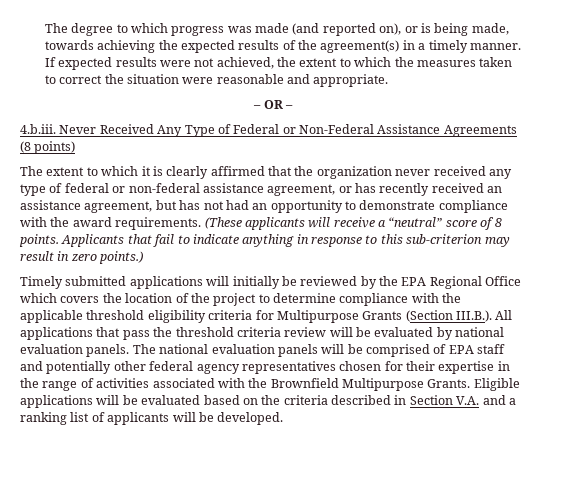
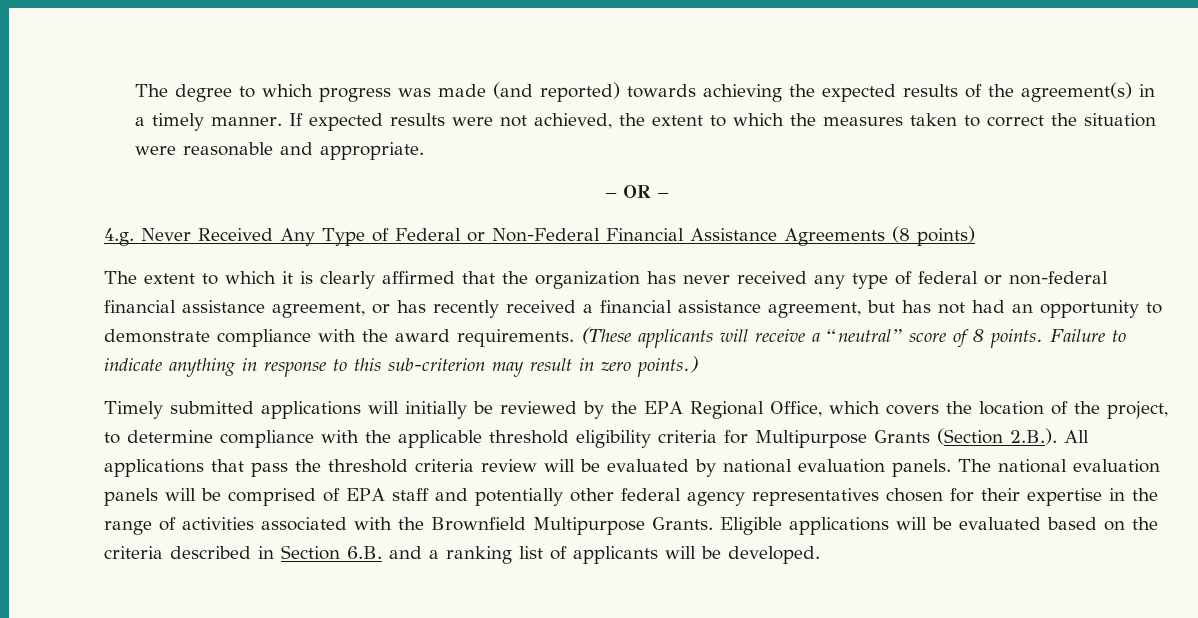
- The degree to which progress was made (and reported on), or is being made, towards achieving the expected results of the agreement(s) in a timely manner.
+ The degree to which progress was made (and reported) towards achieving the expected results of the agreement(s) in a timely manner.
- 4.b.iii. Never Received Any Type of Federal or Non-Federal Assistance Agreements (8 points)
+ 4.g. Never Received Any Type of Federal or Non-Federal Financial Assistance Agreements (8 points)
- The extent to which it is clearly affirmed that the organization never received any type of federal or non-federal assistance agreement, or has recently received an assistance agreement, but has not had an opportunity to demonstrate compliance with the award requirements.
+ The extent to which it is clearly affirmed that the organization has never received any type of federal or non-federal financial assistance agreement, or has recently received a financial assistance agreement, but has not had an opportunity to demonstrate compliance with the award requirements.
- Applicants that fail to indicate anything in response to this sub-criterion may result in zero points.)
+ Failure to indicate anything in response to this sub-criterion may result in zero points.)
- Timely submitted applications will initially be reviewed by the EPA Regional Office which covers the location of the project to determine compliance with the applicable threshold eligibility criteria for Multipurpose Grants (Section III.B.). All applications that pass the threshold criteria review will be evaluated by national evaluation panels.
+ Timely submitted applications will initially be reviewed by the EPA Regional Office, which covers the location of the project, to determine compliance with the applicable threshold eligibility criteria for Multipurpose Grants (Section 2.B.). All applications that pass the threshold criteria review will be evaluated by national evaluation panels.
- Eligible applications will be evaluated based on the criteria described in Section V.A. and a ranking list of applicants will be developed.
+ Eligible applications will be evaluated based on the criteria described in Section 6.B. and a ranking list of applicants will be developed.

